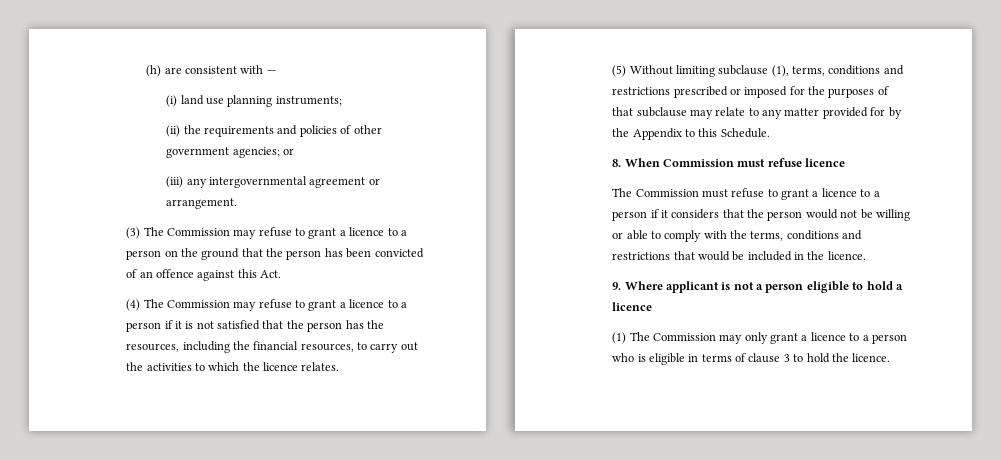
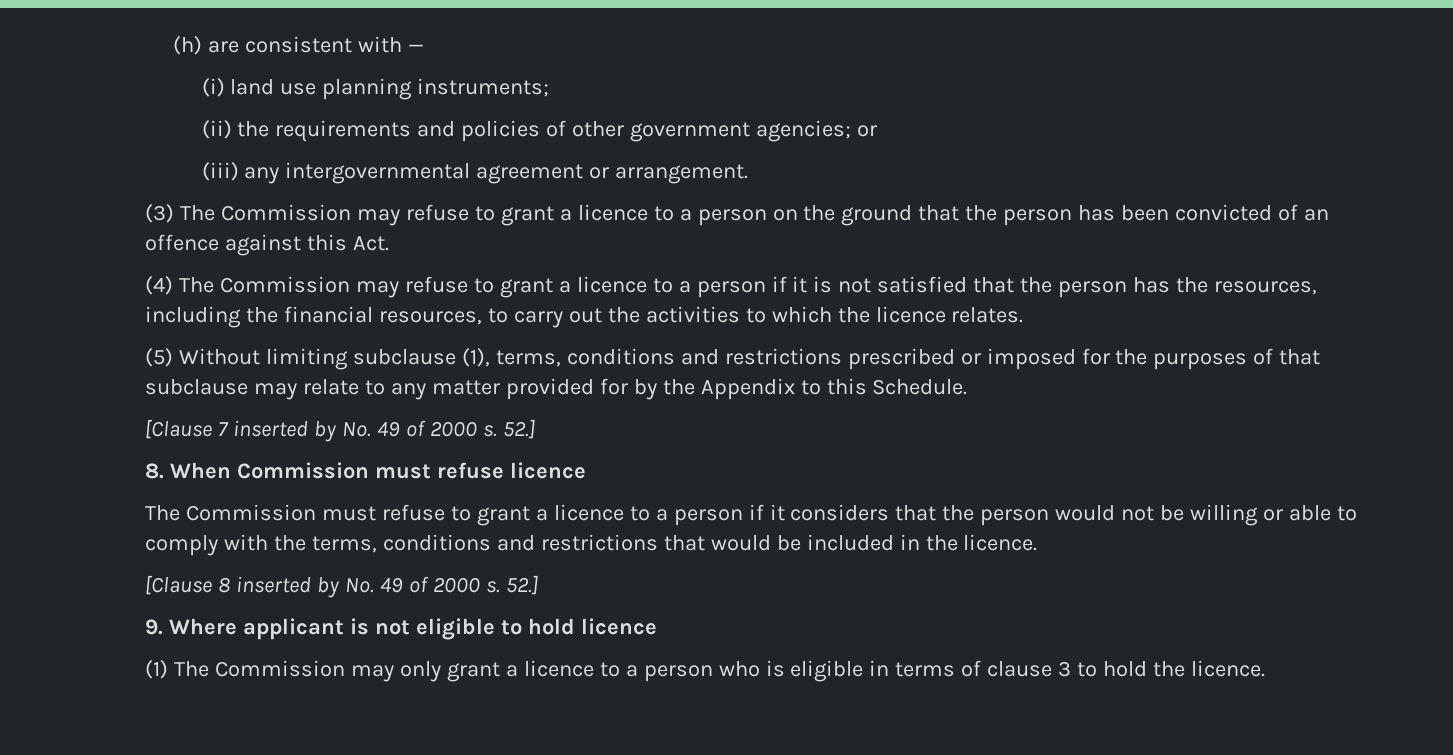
+ [Clause 7 inserted by No. 49 of 2000 s. 52.]
+ [Clause 8 inserted by No. 49 of 2000 s. 52.]
- 9. Where applicant is not a person eligible to hold a licence
+ 9. Where applicant is not eligible to hold licence

